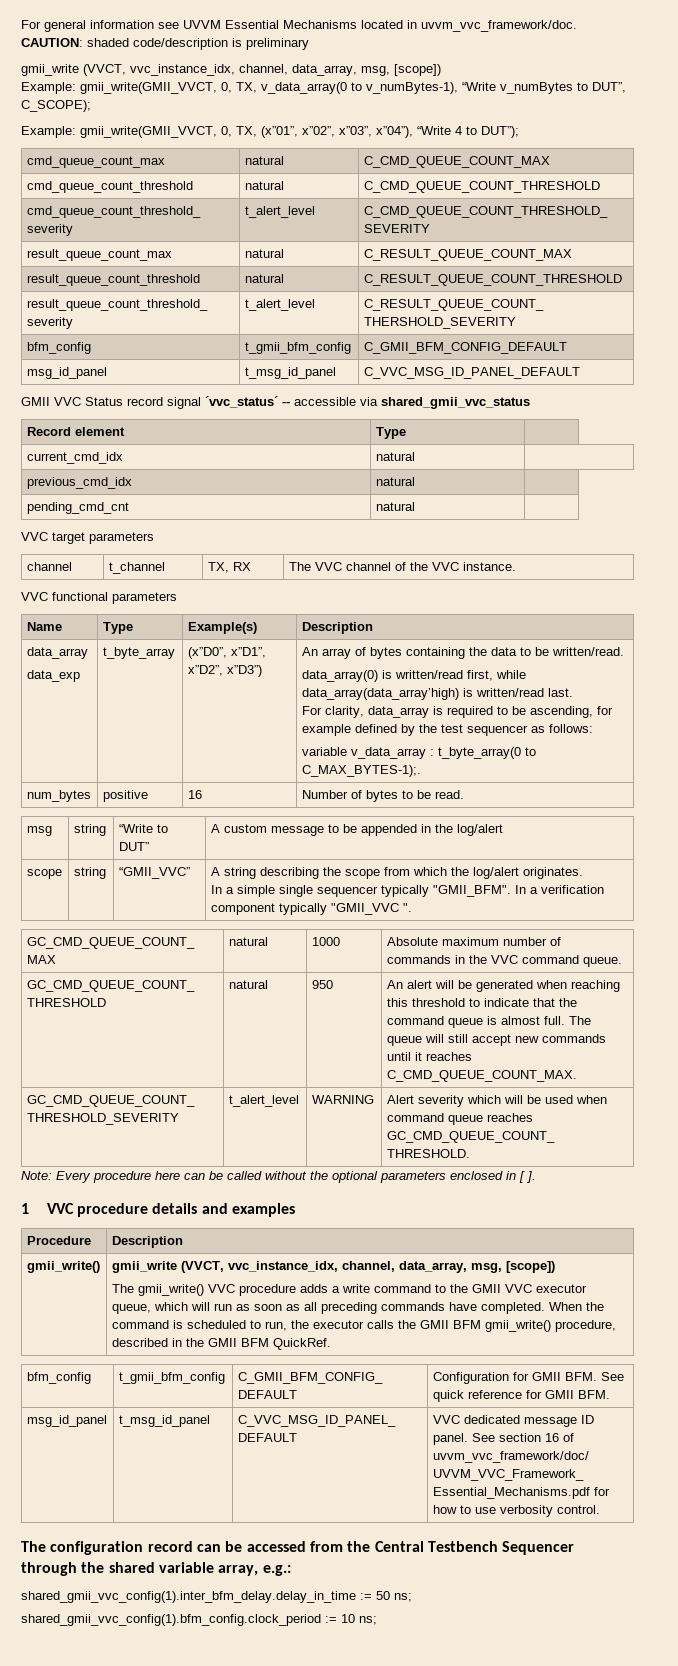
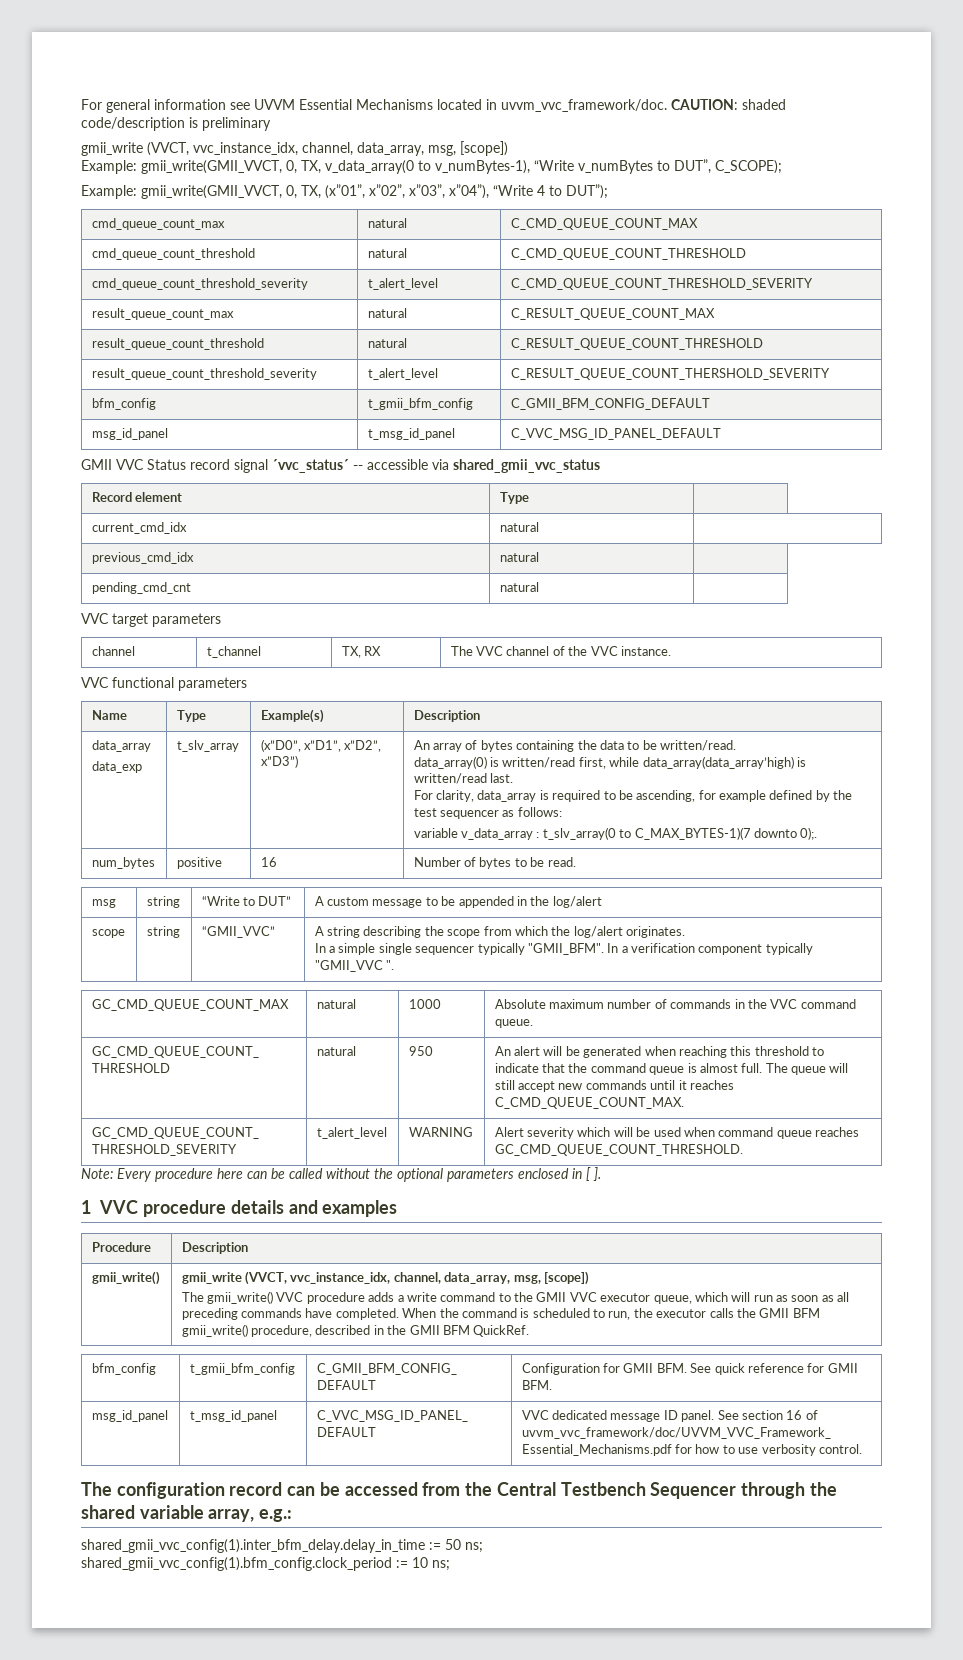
- t_byte_array
+ t_slv_array
- variable v_data_array : t_byte_array(0 to C_MAX_BYTES-1);.
+ variable v_data_array : t_slv_array(0 to C_MAX_BYTES-1)(7 downto 0);.

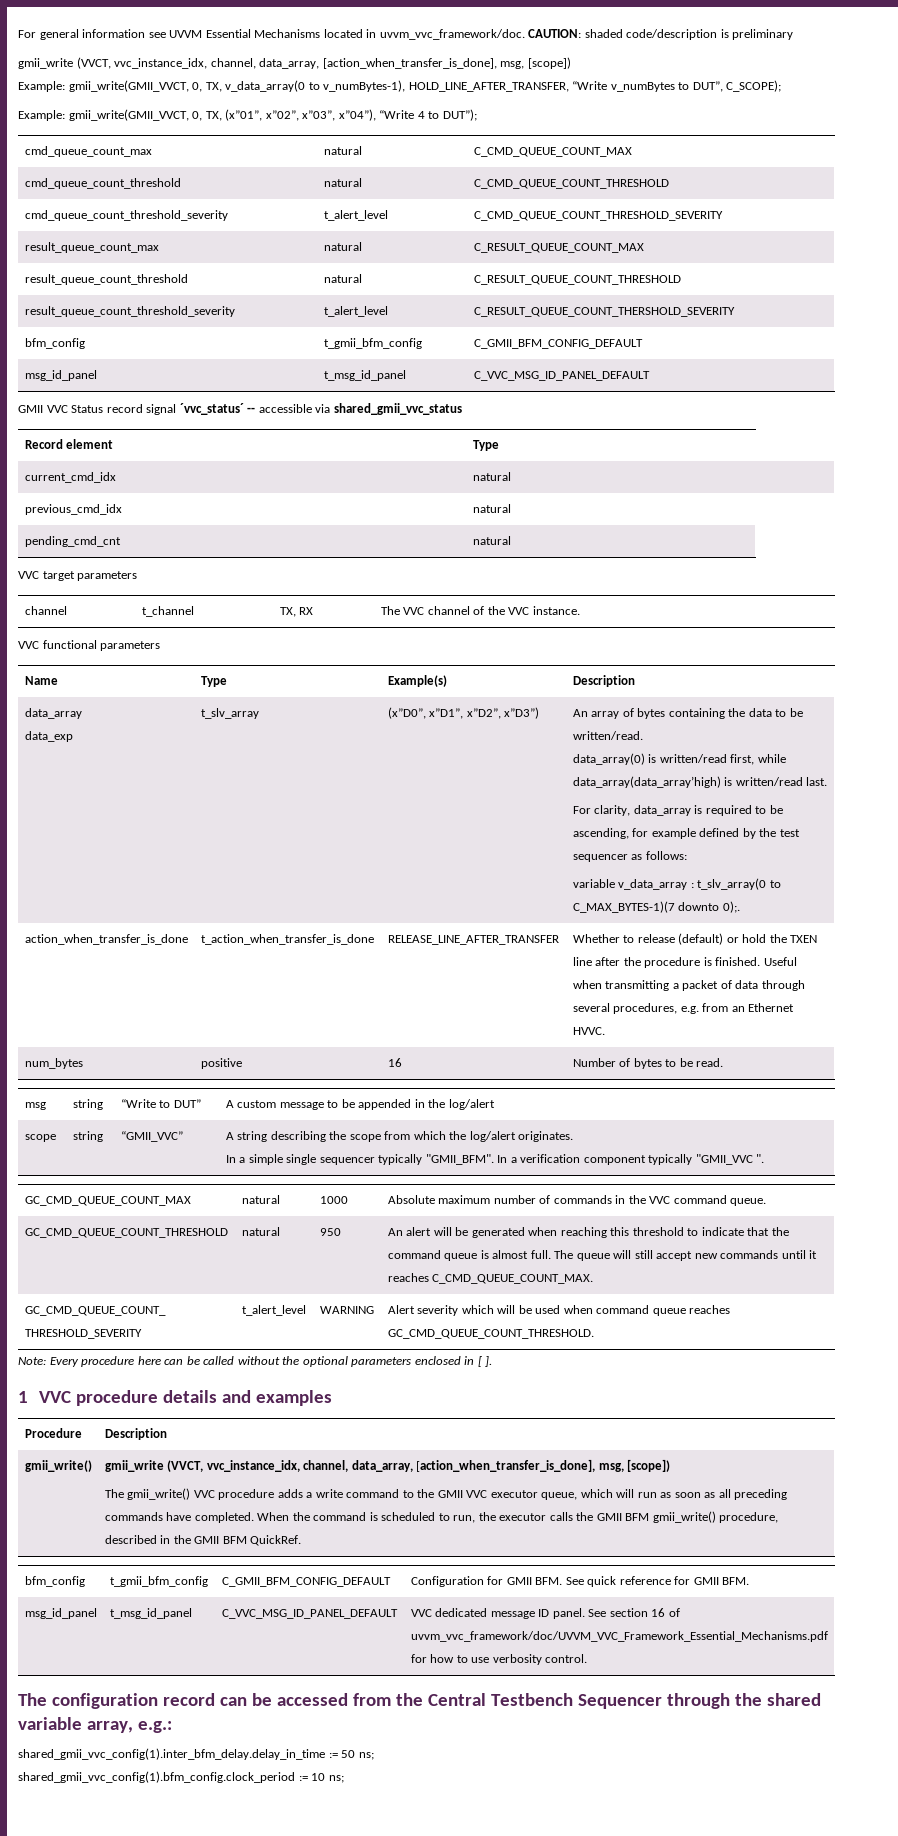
  CAUTION: shaded code/description is preliminary
- gmii_write (VVCT, vvc_instance_idx, channel, data_array, msg, [scope])
+ gmii_write (VVCT, vvc_instance_idx, channel, data_array, [action_when_transfer_is_done], msg, [scope])
- Example: gmii_write(GMII_VVCT, 0, TX, v_data_array(0 to v_numBytes-1), “Write v_numBytes to DUT”, C_SCOPE);
+ Example: gmii_write(GMII_VVCT, 0, TX, v_data_array(0 to v_numBytes-1), HOLD_LINE_AFTER_TRANSFER, “Write v_numBytes to DUT”, C_SCOPE);
+ action_when_transfer_is_done | t_action_when_transfer_is_done | RELEASE_LINE_AFTER_TRANSFER | Whether to release (default) or hold the TXEN line after the procedure is finished. Useful when transmitting a packet of data through several procedures, e.g. from an Ethernet HVVC.
- gmii_write() | gmii_write (VVCT, vvc_instance_idx, channel, data_array, msg, [scope])
+ gmii_write() | gmii_write (VVCT, vvc_instance_idx, channel, data_array, [action_when_transfer_is_done], msg, [scope])

